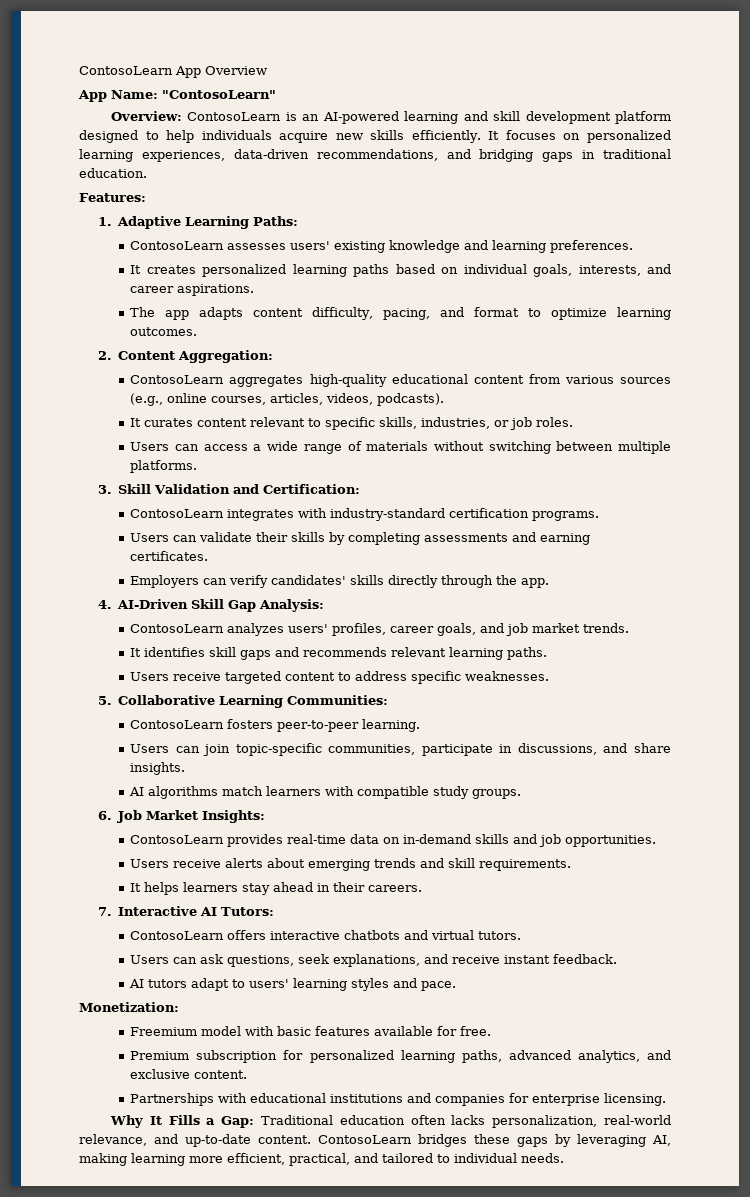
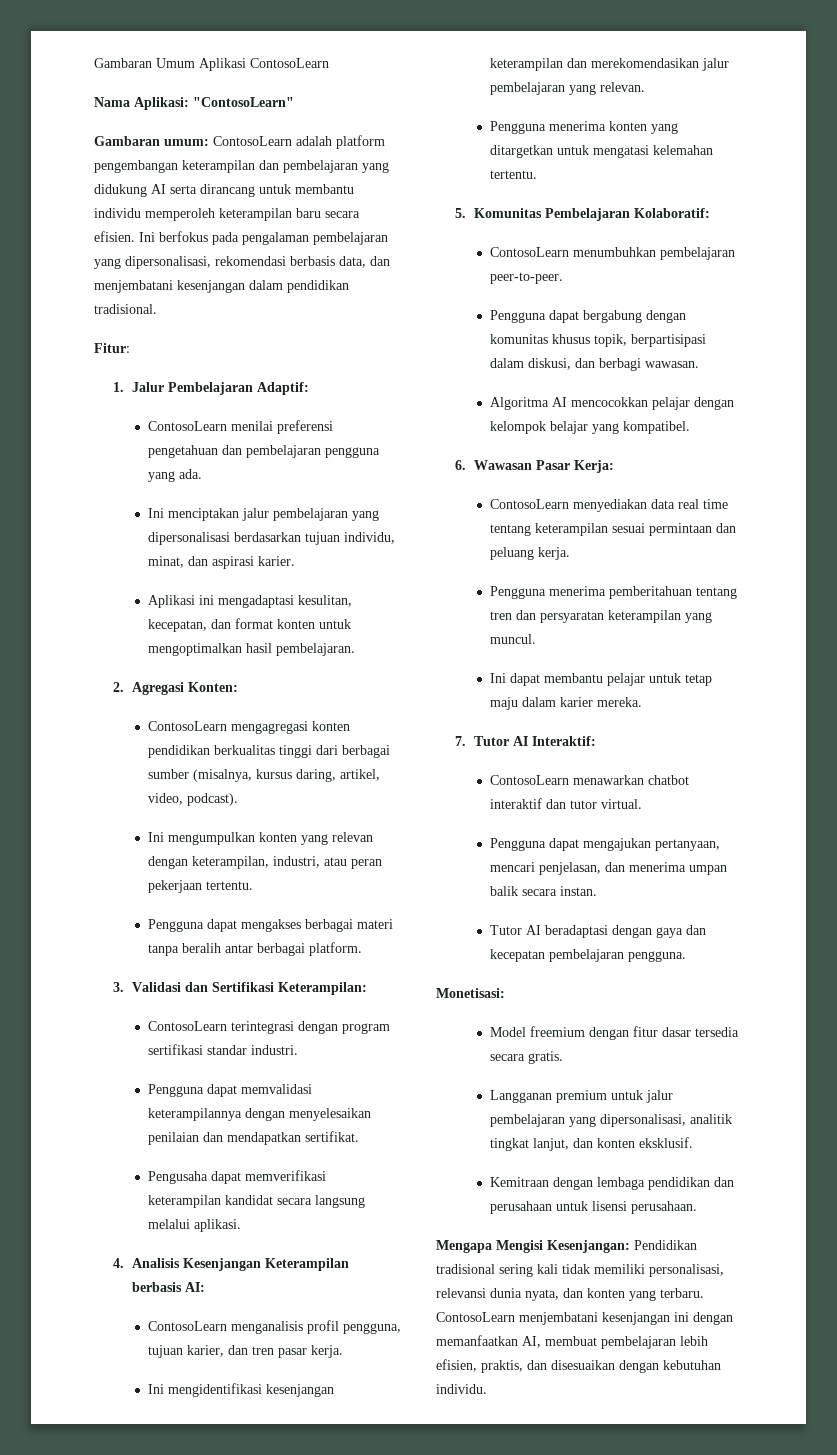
- ContosoLearn App Overview
- App Name: "ContosoLearn"
- Overview: ContosoLearn is an AI-powered learning and skill development platform designed to help individuals acquire new skills efficiently. It focuses on personalized learning experiences, data-driven recommendations, and bridging gaps in traditional education.
- Features:
- 1. Adaptive Learning Paths:
- ContosoLearn assesses users' existing knowledge and learning preferences.
- It creates personalized learning paths based on individual goals, interests, and career aspirations.
- The app adapts content difficulty, pacing, and format to optimize learning outcomes.
+ Gambaran Umum Aplikasi ContosoLearn
+ Nama Aplikasi: "ContosoLearn"
+ Gambaran umum: ContosoLearn adalah platform pengembangan keterampilan dan pembelajaran yang didukung AI serta dirancang untuk membantu individu memperoleh keterampilan baru secara efisien. Ini berfokus pada pengalaman pembelajaran yang dipersonalisasi, rekomendasi berbasis data, dan menjembatani kesenjangan dalam pendidikan tradisional.
+ Fitur:
+ 1. Jalur Pembelajaran Adaptif:
+ ContosoLearn menilai preferensi pengetahuan dan pembelajaran pengguna yang ada.
+ Ini menciptakan jalur pembelajaran yang dipersonalisasi berdasarkan tujuan individu, minat, dan aspirasi karier.
+ Aplikasi ini mengadaptasi kesulitan, kecepatan, dan format konten untuk mengoptimalkan hasil pembelajaran.
- 2. Content Aggregation:
- ContosoLearn aggregates high-quality educational content from various sources (e.g., online courses, articles, videos, podcasts).
- It curates content relevant to specific skills, industries, or job roles.
- Users can access a wide range of materials without switching between multiple platforms.
- 3. Skill Validation and Certification:
- ContosoLearn integrates with industry-standard certification programs.
- Users can validate their skills by completing assessments and earning certificates.
- Employers can verify candidates' skills directly through the app.
- 4. AI-Driven Skill Gap Analysis:
- ContosoLearn analyzes users' profiles, career goals, and job market trends.
- It identifies skill gaps and recommends relevant learning paths.
- Users receive targeted content to address specific weaknesses.
- 5. Collaborative Learning Communities:
- ContosoLearn fosters peer-to-peer learning.
- Users can join topic-specific communities, participate in discussions, and share insights.
- AI algorithms match learners with compatible study groups.
- 6. Job Market Insights:
- ContosoLearn provides real-time data on in-demand skills and job opportunities.
- Users receive alerts about emerging trends and skill requirements.
- It helps learners stay ahead in their careers.
- 7. Interactive AI Tutors:
- ContosoLearn offers interactive chatbots and virtual tutors.
- Users can ask questions, seek explanations, and receive instant feedback.
- AI tutors adapt to users' learning styles and pace.
- Monetization:
- Freemium model with basic features available for free.
- Premium subscription for personalized learning paths, advanced analytics, and exclusive content.
- Partnerships with educational institutions and companies for enterprise licensing.
- Why It Fills a Gap: Traditional education often lacks personalization, real-world relevance, and up-to-date content. ContosoLearn bridges these gaps by leveraging AI, making learning more efficient, practical, and tailored to individual needs.
+ 2. Agregasi Konten:
+ ContosoLearn mengagregasi konten pendidikan berkualitas tinggi dari berbagai sumber (misalnya, kursus daring, artikel, video, podcast).
+ Ini mengumpulkan konten yang relevan dengan keterampilan, industri, atau peran pekerjaan tertentu.
+ Pengguna dapat mengakses berbagai materi tanpa beralih antar berbagai platform.
+ 3. Validasi dan Sertifikasi Keterampilan:
+ ContosoLearn terintegrasi dengan program sertifikasi standar industri.
+ Pengguna dapat memvalidasi keterampilannya dengan menyelesaikan penilaian dan mendapatkan sertifikat.
+ Pengusaha dapat memverifikasi keterampilan kandidat secara langsung melalui aplikasi.
+ 4. Analisis Kesenjangan Keterampilan berbasis AI:
+ ContosoLearn menganalisis profil pengguna, tujuan karier, dan tren pasar kerja.
+ Ini mengidentifikasi kesenjangan keterampilan dan merekomendasikan jalur pembelajaran yang relevan.
+ Pengguna menerima konten yang ditargetkan untuk mengatasi kelemahan tertentu.
+ 5. Komunitas Pembelajaran Kolaboratif:
+ ContosoLearn menumbuhkan pembelajaran peer-to-peer.
+ Pengguna dapat bergabung dengan komunitas khusus topik, berpartisipasi dalam diskusi, dan berbagi wawasan.
+ Algoritma AI mencocokkan pelajar dengan kelompok belajar yang kompatibel.
+ 6. Wawasan Pasar Kerja:
+ ContosoLearn menyediakan data real time tentang keterampilan sesuai permintaan dan peluang kerja.
+ Pengguna menerima pemberitahuan tentang tren dan persyaratan keterampilan yang muncul.
+ Ini dapat membantu pelajar untuk tetap maju dalam karier mereka.
+ 7. Tutor AI Interaktif:
+ ContosoLearn menawarkan chatbot interaktif dan tutor virtual.
+ Pengguna dapat mengajukan pertanyaan, mencari penjelasan, dan menerima umpan balik secara instan.
+ Tutor AI beradaptasi dengan gaya dan kecepatan pembelajaran pengguna.
+ Monetisasi:
+ Model freemium dengan fitur dasar tersedia secara gratis.
+ Langganan premium untuk jalur pembelajaran yang dipersonalisasi, analitik tingkat lanjut, dan konten eksklusif.
+ Kemitraan dengan lembaga pendidikan dan perusahaan untuk lisensi perusahaan.
+ Mengapa Mengisi Kesenjangan: Pendidikan tradisional sering kali tidak memiliki personalisasi, relevansi dunia nyata, dan konten yang terbaru. ContosoLearn menjembatani kesenjangan ini dengan memanfaatkan AI, membuat pembelajaran lebih efisien, praktis, dan disesuaikan dengan kebutuhan individu.

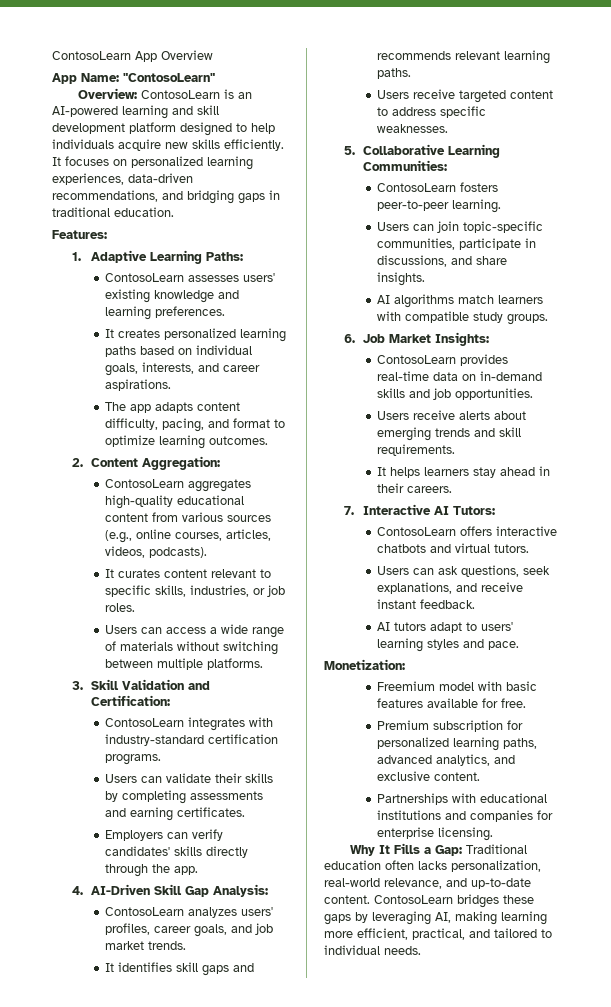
- Gambaran Umum Aplikasi ContosoLearn
- Nama Aplikasi: "ContosoLearn"
- Gambaran umum: ContosoLearn adalah platform pengembangan keterampilan dan pembelajaran yang didukung AI serta dirancang untuk membantu individu memperoleh keterampilan baru secara efisien. Ini berfokus pada pengalaman pembelajaran yang dipersonalisasi, rekomendasi berbasis data, dan menjembatani kesenjangan dalam pendidikan tradisional.
- Fitur:
- 1. Jalur Pembelajaran Adaptif:
- ContosoLearn menilai preferensi pengetahuan dan pembelajaran pengguna yang ada.
- Ini menciptakan jalur pembelajaran yang dipersonalisasi berdasarkan tujuan individu, minat, dan aspirasi karier.
- Aplikasi ini mengadaptasi kesulitan, kecepatan, dan format konten untuk mengoptimalkan hasil pembelajaran.
+ ContosoLearn App Overview
+ App Name: "ContosoLearn"
+ Overview: ContosoLearn is an AI-powered learning and skill development platform designed to help individuals acquire new skills efficiently. It focuses on personalized learning experiences, data-driven recommendations, and bridging gaps in traditional education.
+ Features:
+ 1. Adaptive Learning Paths:
+ ContosoLearn assesses users' existing knowledge and learning preferences.
+ It creates personalized learning paths based on individual goals, interests, and career aspirations.
+ The app adapts content difficulty, pacing, and format to optimize learning outcomes.
- 2. Agregasi Konten:
- ContosoLearn mengagregasi konten pendidikan berkualitas tinggi dari berbagai sumber (misalnya, kursus daring, artikel, video, podcast).
- Ini mengumpulkan konten yang relevan dengan keterampilan, industri, atau peran pekerjaan tertentu.
- Pengguna dapat mengakses berbagai materi tanpa beralih antar berbagai platform.
- 3. Validasi dan Sertifikasi Keterampilan:
- ContosoLearn terintegrasi dengan program sertifikasi standar industri.
- Pengguna dapat memvalidasi keterampilannya dengan menyelesaikan penilaian dan mendapatkan sertifikat.
- Pengusaha dapat memverifikasi keterampilan kandidat secara langsung melalui aplikasi.
- 4. Analisis Kesenjangan Keterampilan berbasis AI:
- ContosoLearn menganalisis profil pengguna, tujuan karier, dan tren pasar kerja.
- Ini mengidentifikasi kesenjangan keterampilan dan merekomendasikan jalur pembelajaran yang relevan.
- Pengguna menerima konten yang ditargetkan untuk mengatasi kelemahan tertentu.
- 5. Komunitas Pembelajaran Kolaboratif:
- ContosoLearn menumbuhkan pembelajaran peer-to-peer.
- Pengguna dapat bergabung dengan komunitas khusus topik, berpartisipasi dalam diskusi, dan berbagi wawasan.
- Algoritma AI mencocokkan pelajar dengan kelompok belajar yang kompatibel.
- 6. Wawasan Pasar Kerja:
- ContosoLearn menyediakan data real time tentang keterampilan sesuai permintaan dan peluang kerja.
- Pengguna menerima pemberitahuan tentang tren dan persyaratan keterampilan yang muncul.
- Ini dapat membantu pelajar untuk tetap maju dalam karier mereka.
- 7. Tutor AI Interaktif:
- ContosoLearn menawarkan chatbot interaktif dan tutor virtual.
- Pengguna dapat mengajukan pertanyaan, mencari penjelasan, dan menerima umpan balik secara instan.
- Tutor AI beradaptasi dengan gaya dan kecepatan pembelajaran pengguna.
- Monetisasi:
- Model freemium dengan fitur dasar tersedia secara gratis.
- Langganan premium untuk jalur pembelajaran yang dipersonalisasi, analitik tingkat lanjut, dan konten eksklusif.
- Kemitraan dengan lembaga pendidikan dan perusahaan untuk lisensi perusahaan.
- Mengapa Mengisi Kesenjangan: Pendidikan tradisional sering kali tidak memiliki personalisasi, relevansi dunia nyata, dan konten yang terbaru. ContosoLearn menjembatani kesenjangan ini dengan memanfaatkan AI, membuat pembelajaran lebih efisien, praktis, dan disesuaikan dengan kebutuhan individu.
+ 2. Content Aggregation:
+ ContosoLearn aggregates high-quality educational content from various sources (e.g., online courses, articles, videos, podcasts).
+ It curates content relevant to specific skills, industries, or job roles.
+ Users can access a wide range of materials without switching between multiple platforms.
+ 3. Skill Validation and Certification:
+ ContosoLearn integrates with industry-standard certification programs.
+ Users can validate their skills by completing assessments and earning certificates.
+ Employers can verify candidates' skills directly through the app.
+ 4. AI-Driven Skill Gap Analysis:
+ ContosoLearn analyzes users' profiles, career goals, and job market trends.
+ It identifies skill gaps and recommends relevant learning paths.
+ Users receive targeted content to address specific weaknesses.
+ 5. Collaborative Learning Communities:
+ ContosoLearn fosters peer-to-peer learning.
+ Users can join topic-specific communities, participate in discussions, and share insights.
+ AI algorithms match learners with compatible study groups.
+ 6. Job Market Insights:
+ ContosoLearn provides real-time data on in-demand skills and job opportunities.
+ Users receive alerts about emerging trends and skill requirements.
+ It helps learners stay ahead in their careers.
+ 7. Interactive AI Tutors:
+ ContosoLearn offers interactive chatbots and virtual tutors.
+ Users can ask questions, seek explanations, and receive instant feedback.
+ AI tutors adapt to users' learning styles and pace.
+ Monetization:
+ Freemium model with basic features available for free.
+ Premium subscription for personalized learning paths, advanced analytics, and exclusive content.
+ Partnerships with educational institutions and companies for enterprise licensing.
+ Why It Fills a Gap: Traditional education often lacks personalization, real-world relevance, and up-to-date content. ContosoLearn bridges these gaps by leveraging AI, making learning more efficient, practical, and tailored to individual needs.

